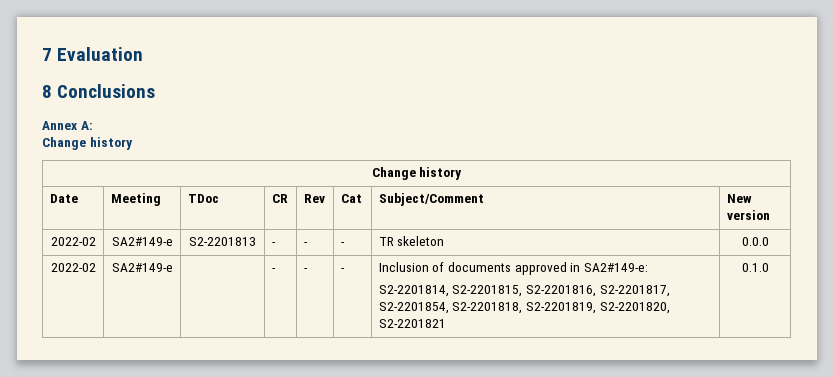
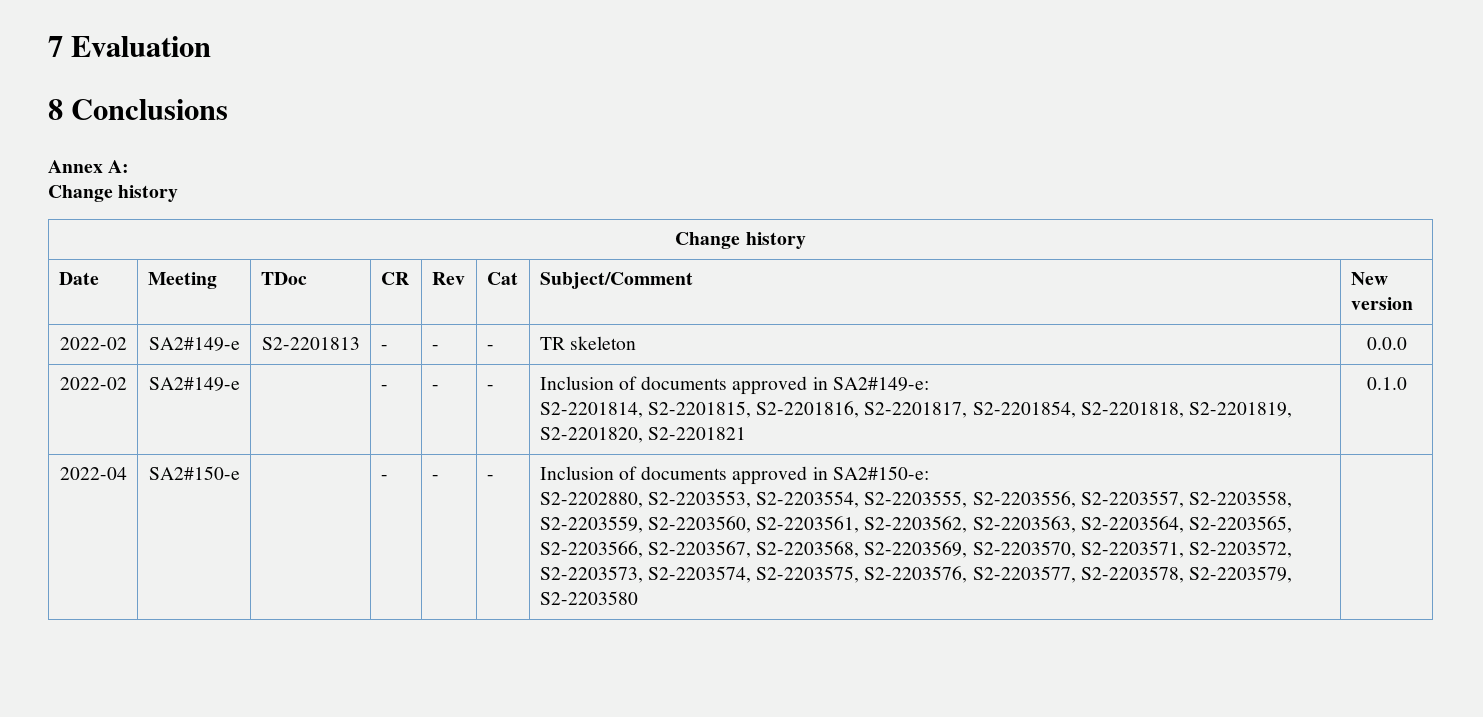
+ 2022-04 | SA2#150-e | | - | - | - | Inclusion of documents approved in SA2#150-e:
+ S2-2202880, S2-2203553, S2-2203554, S2-2203555, S2-2203556, S2-2203557, S2-2203558, S2-2203559, S2-2203560, S2-2203561, S2-2203562, S2-2203563, S2-2203564, S2-2203565, S2-2203566, S2-2203567, S2-2203568, S2-2203569, S2-2203570, S2-2203571, S2-2203572, S2-2203573, S2-2203574, S2-2203575, S2-2203576, S2-2203577, S2-2203578, S2-2203579, S2-2203580 |

